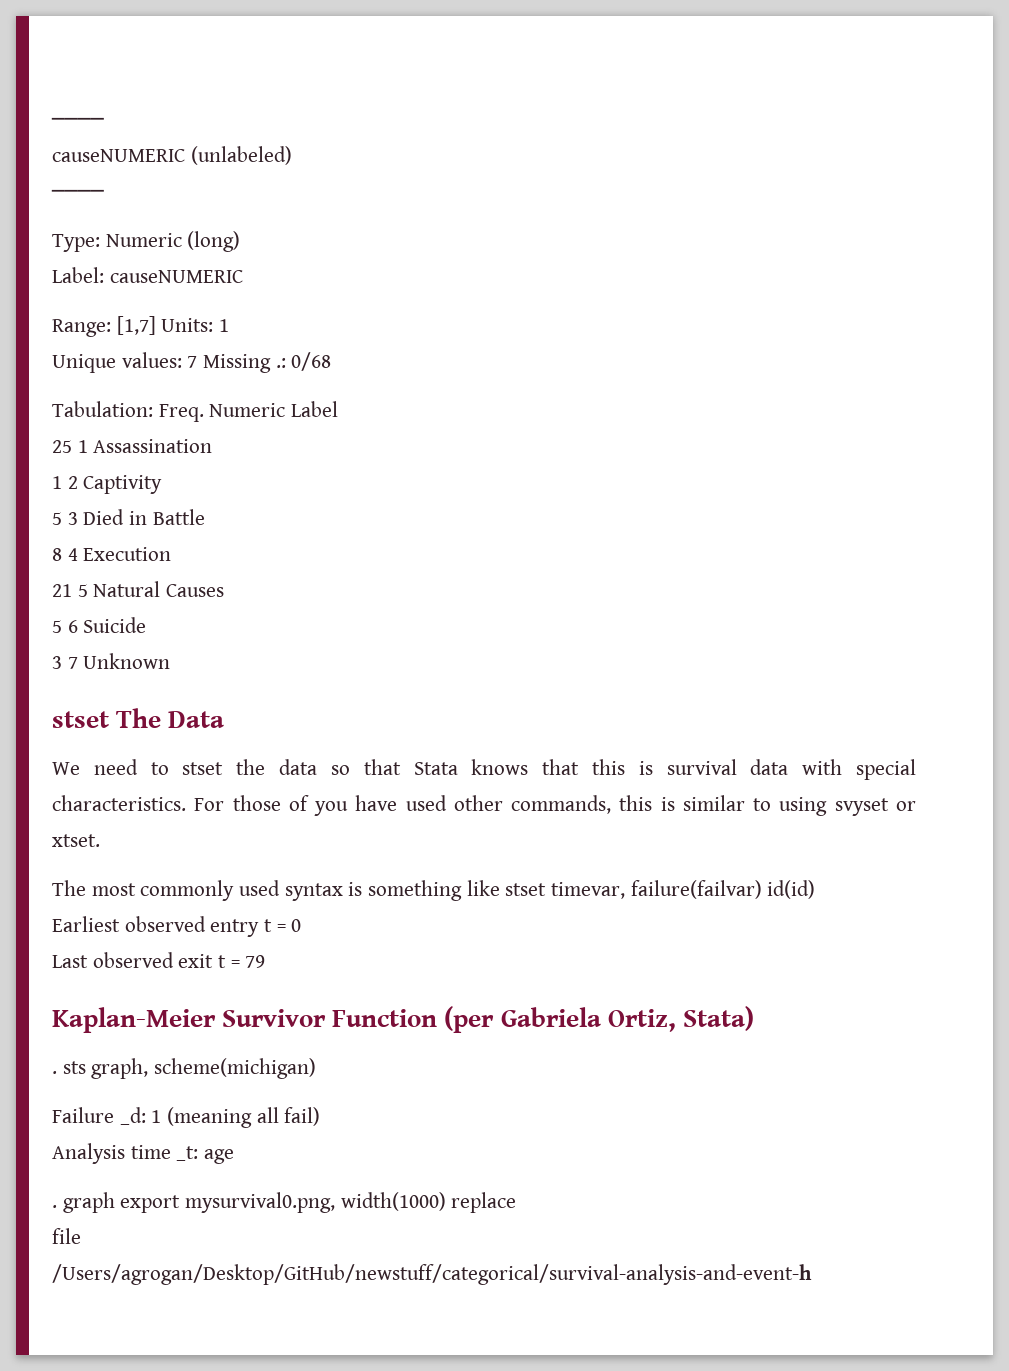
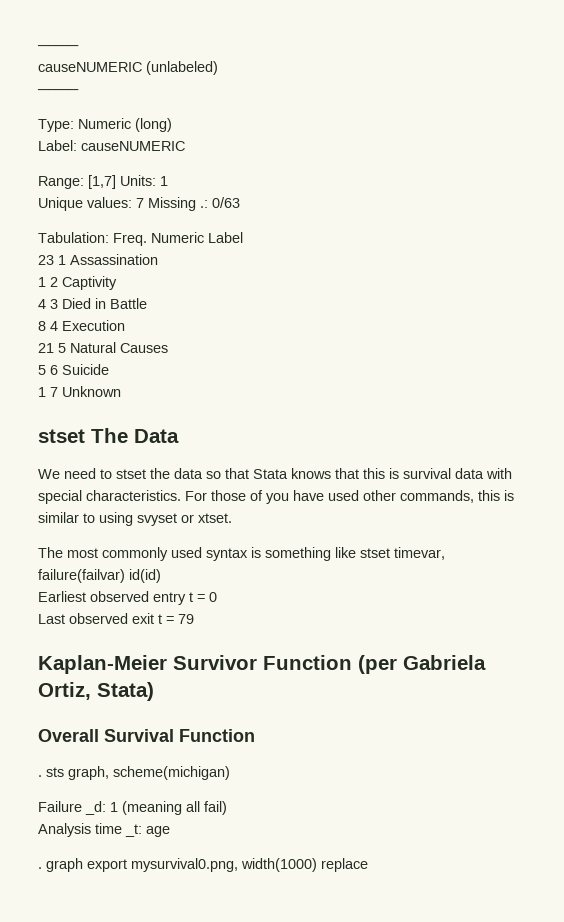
- Unique values: 7 Missing .: 0/68
+ Unique values: 7 Missing .: 0/63
- 25 1 Assassination
+ 23 1 Assassination
- 5 3 Died in Battle
+ 4 3 Died in Battle
- 3 7 Unknown
+ 1 7 Unknown
+ Overall Survival Function
- file
- /Users/agrogan/Desktop/GitHub/newstuff/categorical/survival-analysis-and-event-h

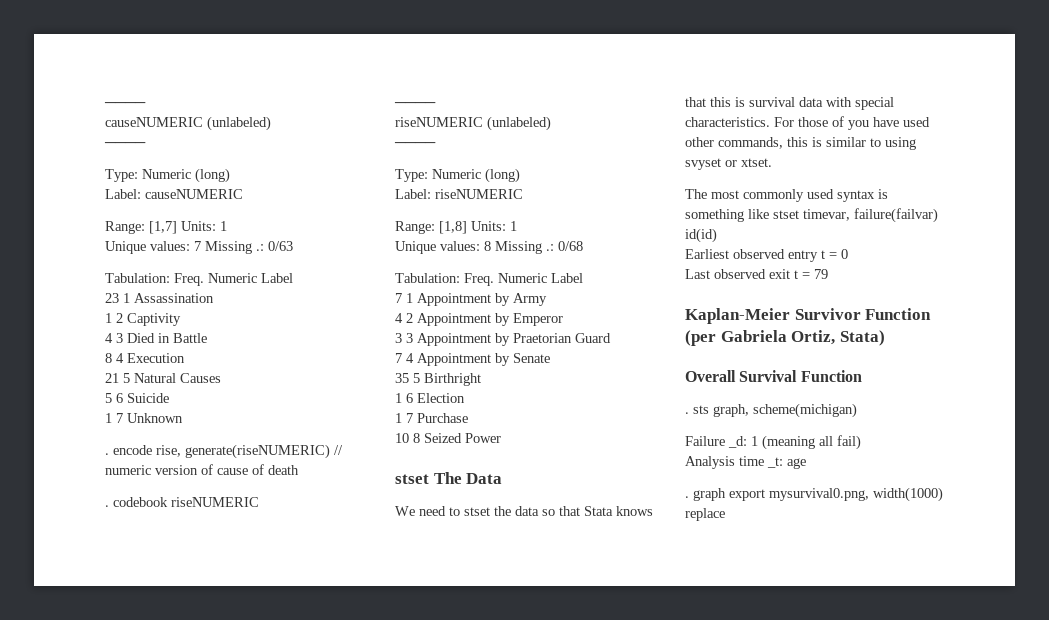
+ . encode rise, generate(riseNUMERIC) // numeric version of cause of death
+ . codebook riseNUMERIC
+ ────
+ riseNUMERIC (unlabeled)
+ ────
+ Type: Numeric (long)
+ Label: riseNUMERIC
+ Range: [1,8] Units: 1
+ Unique values: 8 Missing .: 0/68
+ Tabulation: Freq. Numeric Label
+ 7 1 Appointment by Army
+ 4 2 Appointment by Emperor
+ 3 3 Appointment by Praetorian Guard
+ 7 4 Appointment by Senate
+ 35 5 Birthright
+ 1 6 Election
+ 1 7 Purchase
+ 10 8 Seized Power

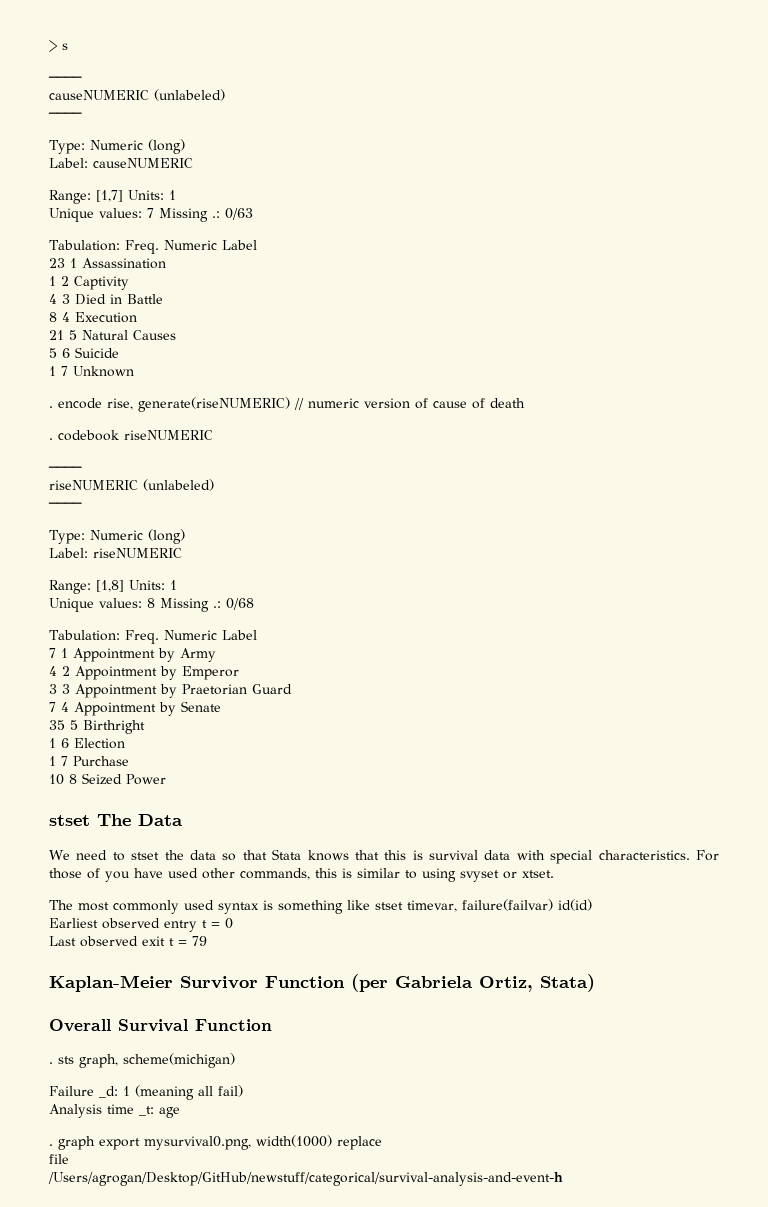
+ > s
+ file
+ /Users/agrogan/Desktop/GitHub/newstuff/categorical/survival-analysis-and-event-h

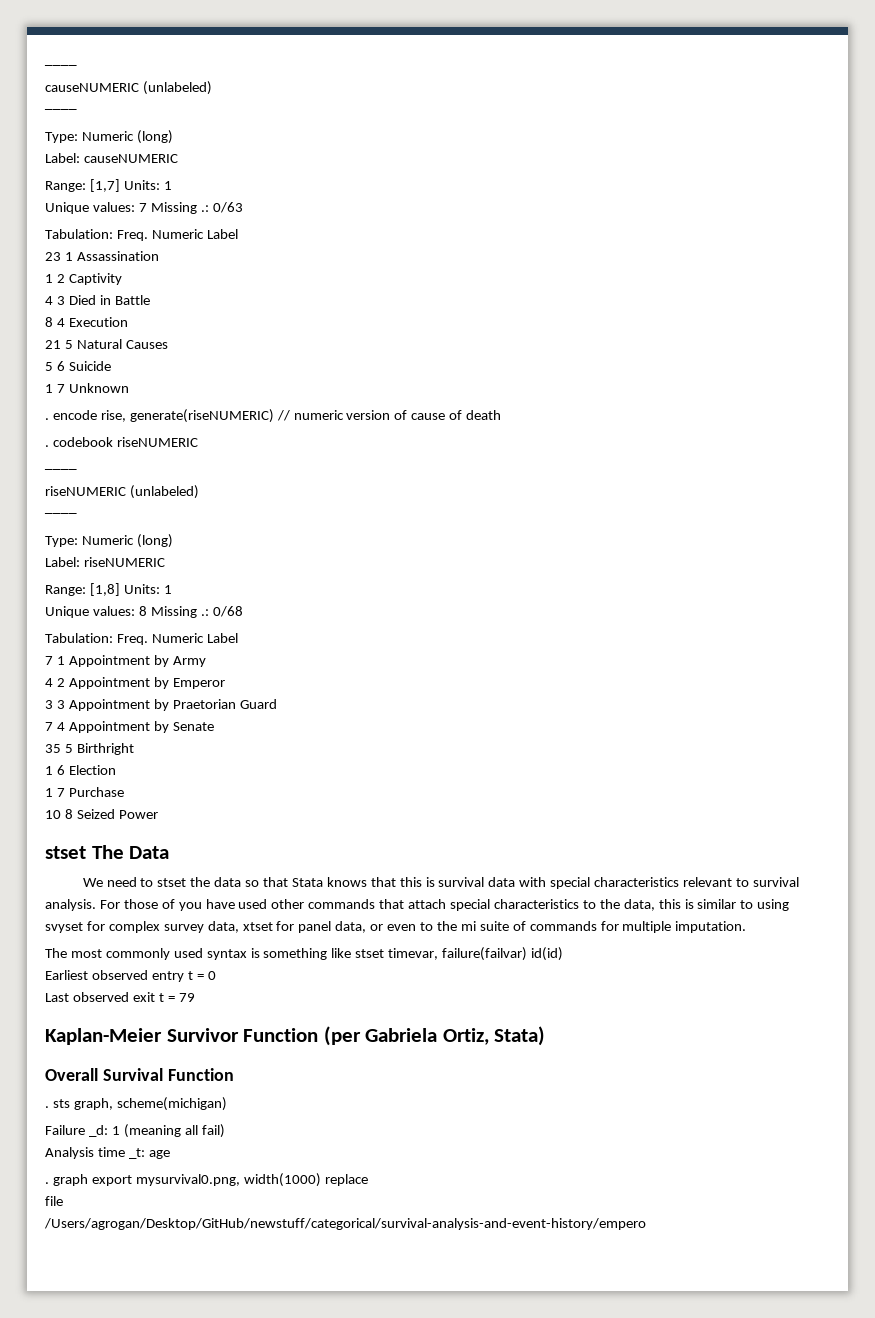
- > s
- We need to stset the data so that Stata knows that this is survival data with special characteristics.
+ We need to stset the data so that Stata knows that this is survival data with special characteristics relevant to survival analysis.
- For those of you have used other commands, this is similar to using svyset or xtset.
+ For those of you have used other commands that attach special characteristics to the data, this is similar to using svyset for complex survey data, xtset for panel data, or even to the mi suite of commands for multiple imputation.
- /Users/agrogan/Desktop/GitHub/newstuff/categorical/survival-analysis-and-event-h
+ /Users/agrogan/Desktop/GitHub/newstuff/categorical/survival-analysis-and-event-history/empero

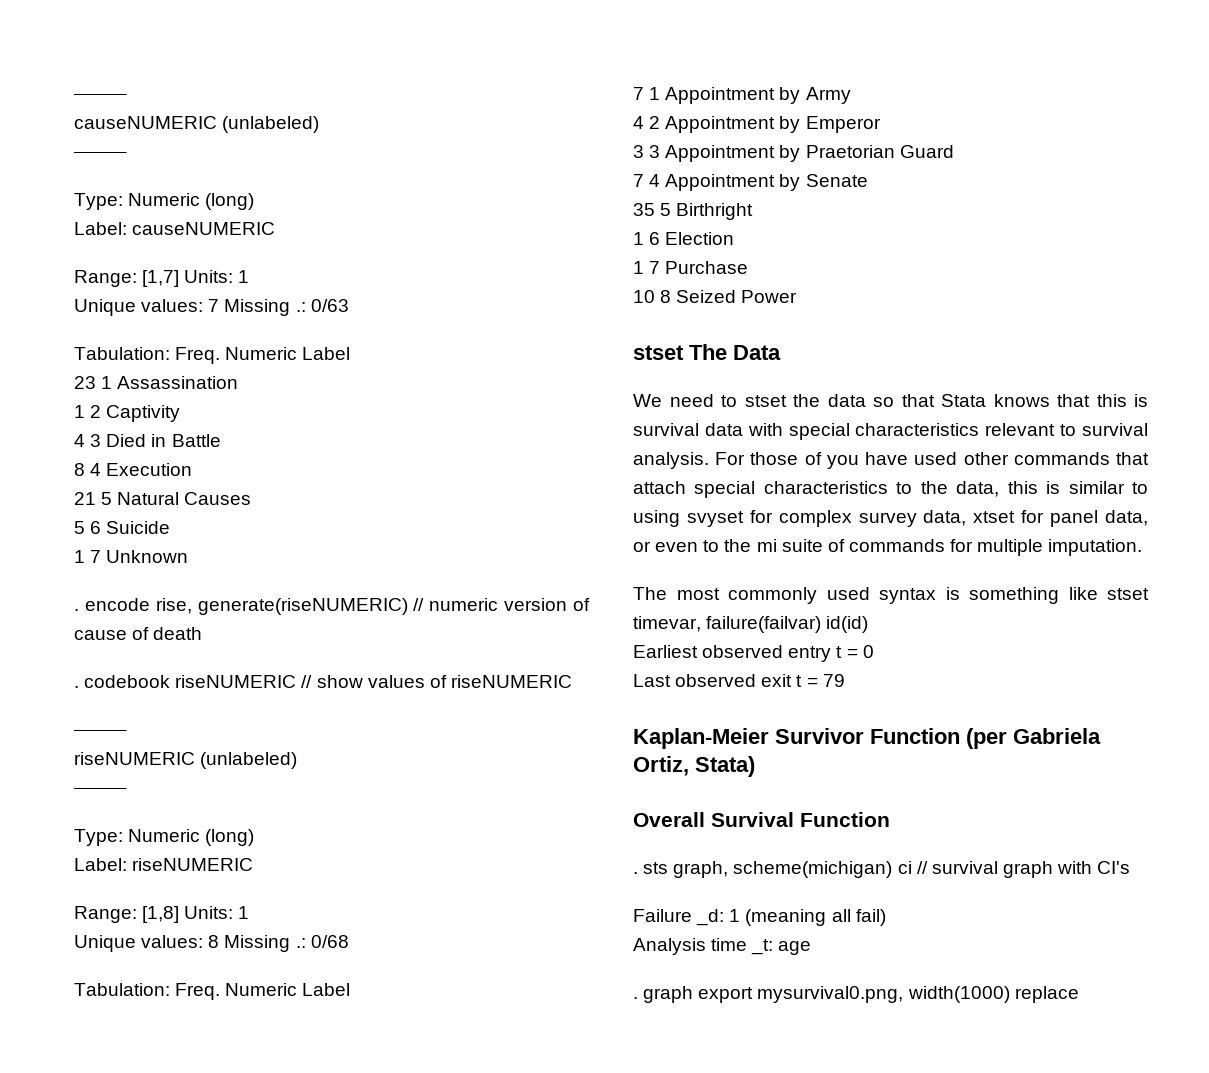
- . codebook riseNUMERIC
+ . codebook riseNUMERIC // show values of riseNUMERIC
- . sts graph, scheme(michigan)
+ . sts graph, scheme(michigan) ci // survival graph with CI's
- file
- /Users/agrogan/Desktop/GitHub/newstuff/categorical/survival-analysis-and-event-history/empero

